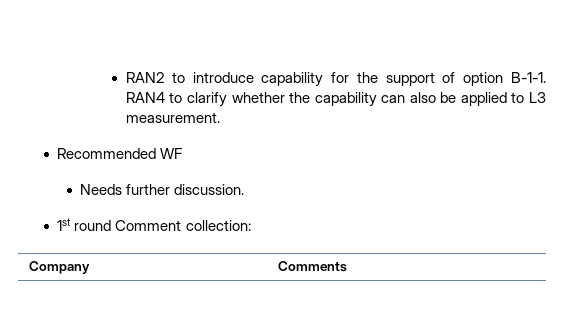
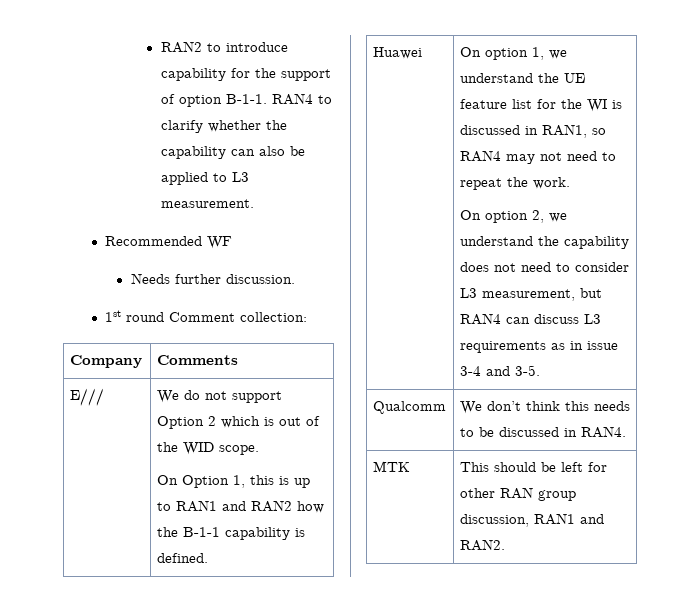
+ E/// | We do not support Option 2 which is out of the WID scope.
+ On Option 1, this is up to RAN1 and RAN2 how the B-1-1 capability is defined.
+ Huawei | On option 1, we understand the UE feature list for the WI is discussed in RAN1, so RAN4 may not need to repeat the work.
+ On option 2, we understand the capability does not need to consider L3 measurement, but RAN4 can discuss L3 requirements as in issue 3-4 and 3-5.
+ Qualcomm | We don’t think this needs to be discussed in RAN4.
+ MTK | This should be left for other RAN group discussion, RAN1 and RAN2.

